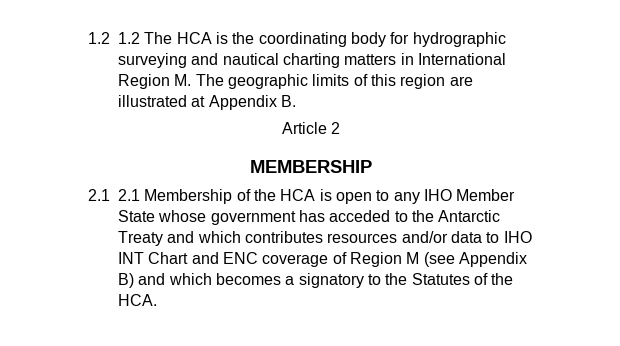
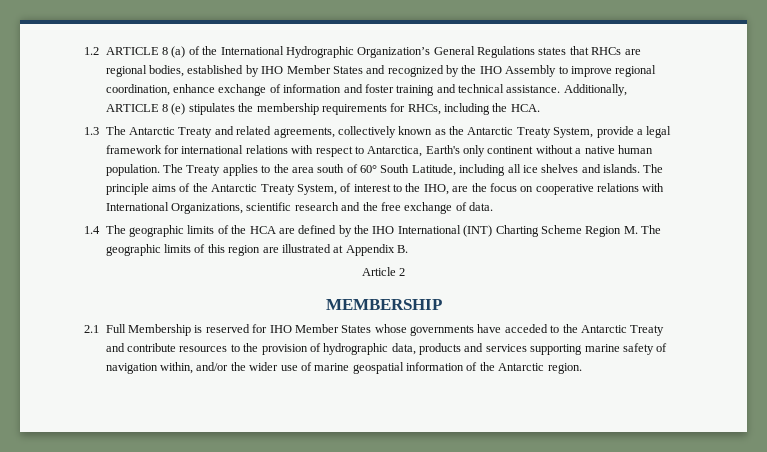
- 1.2 1.2 The HCA is the coordinating body for hydrographic surveying and nautical charting matters in International Region M. The geographic limits of this region are illustrated at Appendix B.
+ 1.2 ARTICLE 8 (a) of the International Hydrographic Organization’s General Regulations states that RHCs are regional bodies, established by IHO Member States and recognized by the IHO Assembly to improve regional coordination, enhance exchange of information and foster training and technical assistance. Additionally, ARTICLE 8 (e) stipulates the membership requirements for RHCs, including the HCA.
+ 1.3 The Antarctic Treaty and related agreements, collectively known as the Antarctic Treaty System, provide a legal framework for international relations with respect to Antarctica, Earth's only continent without a native human population. The Treaty applies to the area south of 60° South Latitude, including all ice shelves and islands. The principle aims of the Antarctic Treaty System, of interest to the IHO, are the focus on cooperative relations with International Organizations, scientific research and the free exchange of data.
+ 1.4 The geographic limits of the HCA are defined by the IHO International (INT) Charting Scheme Region M. The geographic limits of this region are illustrated at Appendix B.
- 2.1 2.1 Membership of the HCA is open to any IHO Member State whose government has acceded to the Antarctic Treaty and which contributes resources and/or data to IHO INT Chart and ENC coverage of Region M (see Appendix B) and which becomes a signatory to the Statutes of the HCA.
+ 2.1 Full Membership is reserved for IHO Member States whose governments have acceded to the Antarctic Treaty and contribute resources to the provision of hydrographic data, products and services supporting marine safety of navigation within, and/or the wider use of marine geospatial information of the Antarctic region.

